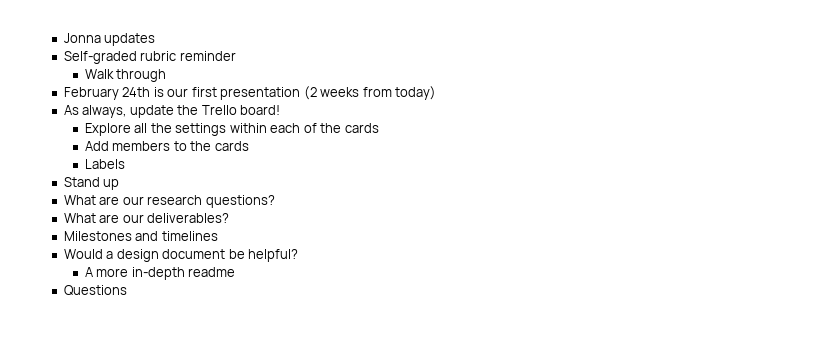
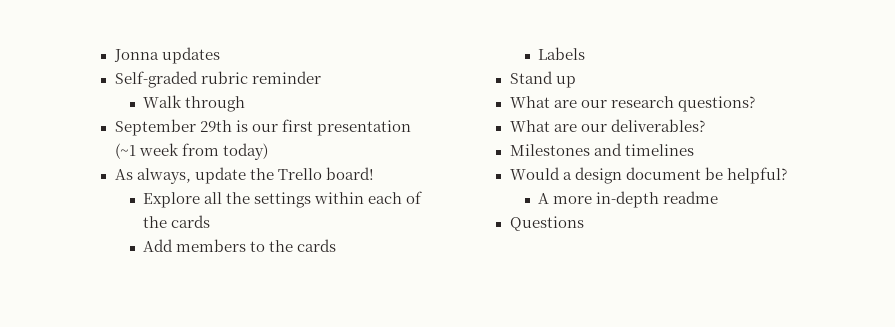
- February 24th is our first presentation (2 weeks from today)
+ September 29th is our first presentation (~1 week from today)

